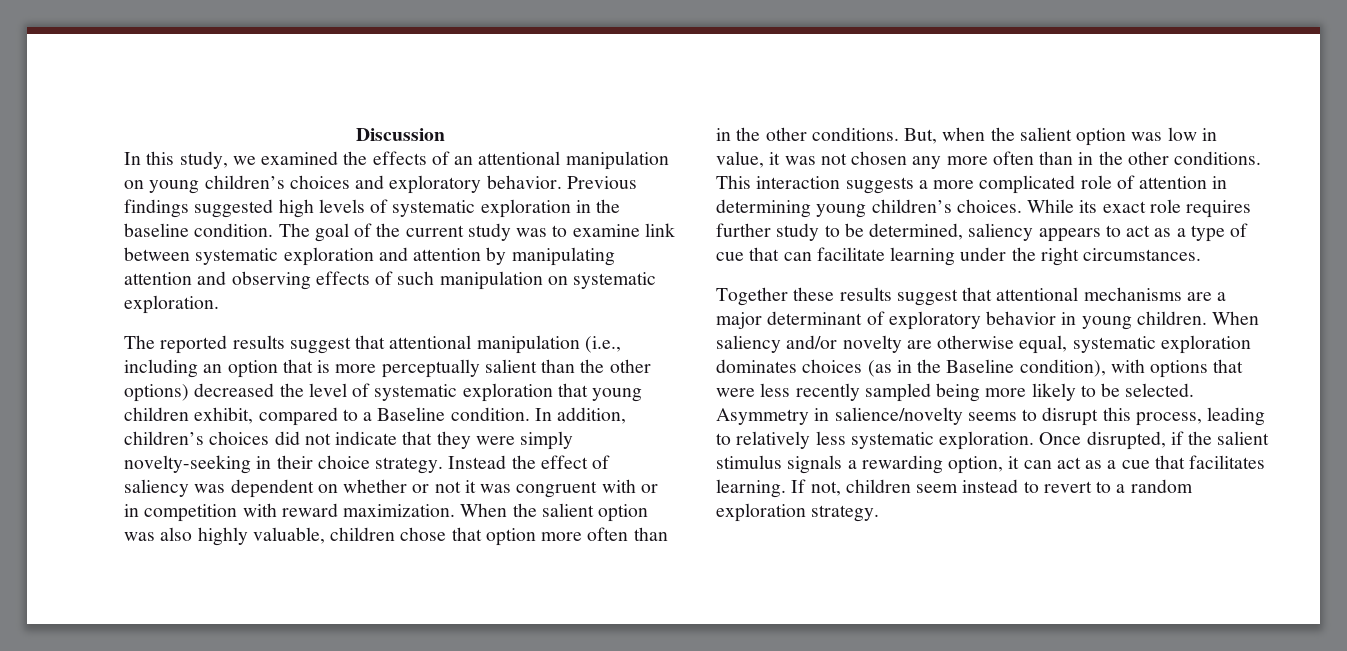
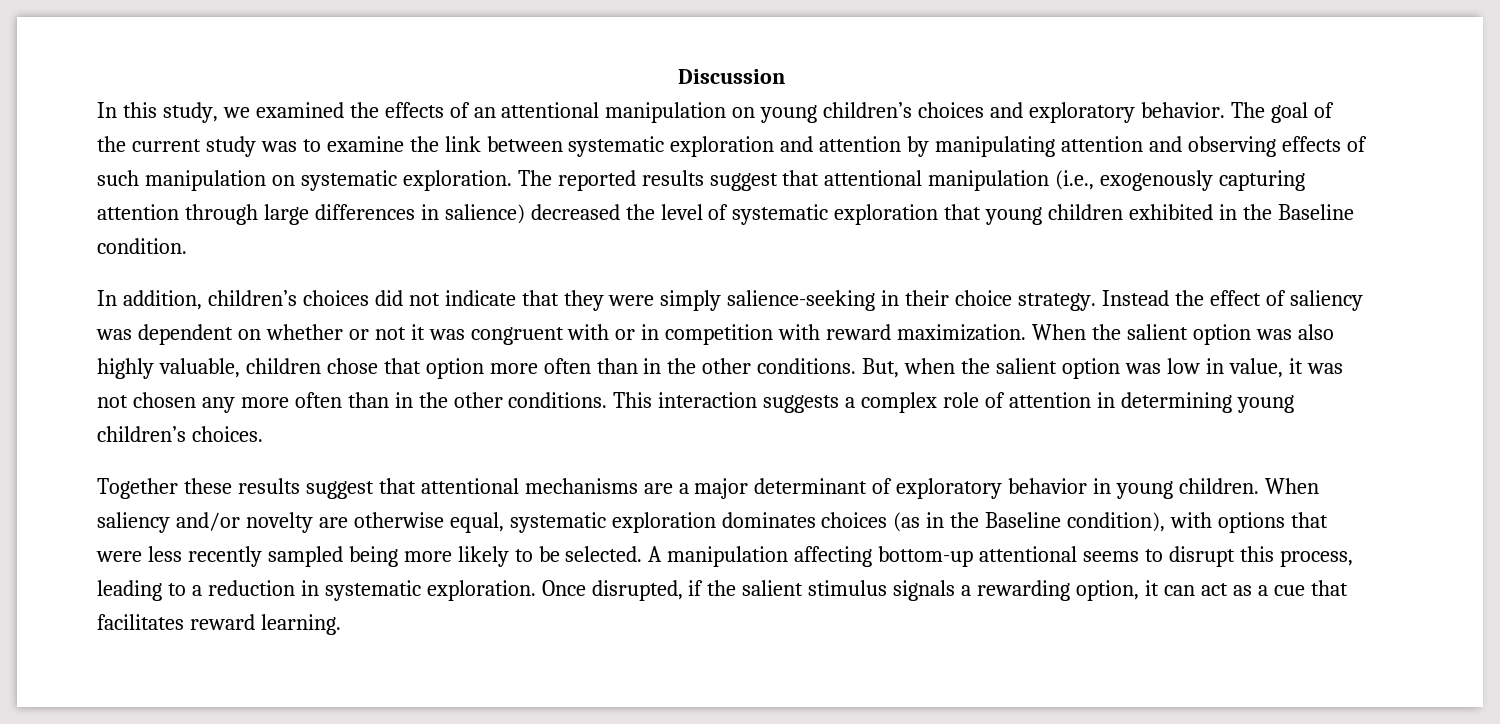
- Previous findings suggested high levels of systematic exploration in the baseline condition.
- The goal of the current study was to examine link between systematic exploration and attention by manipulating attention and observing effects of such manipulation on systematic exploration.
- The reported results suggest that attentional manipulation (i.e., including an option that is more perceptually salient than the other options) decreased the level of systematic exploration that young children exhibit, compared to a Baseline condition. In addition, children’s choices did not indicate that they were simply novelty-seeking in their choice strategy.
+ The goal of the current study was to examine the link between systematic exploration and attention by manipulating attention and observing effects of such manipulation on systematic exploration. The reported results suggest that attentional manipulation (i.e., exogenously capturing attention through large differences in salience) decreased the level of systematic exploration that young children exhibited in the Baseline condition.
+ In addition, children’s choices did not indicate that they were simply salience-seeking in their choice strategy.
- This interaction suggests a more complicated role of attention in determining young children’s choices. While its exact role requires further study to be determined, saliency appears to act as a type of cue that can facilitate learning under the right circumstances.
+ This interaction suggests a complex role of attention in determining young children’s choices.
- Asymmetry in salience/novelty seems to disrupt this process, leading to relatively less systematic exploration.
+ A manipulation affecting bottom-up attentional seems to disrupt this process, leading to a reduction in systematic exploration.
- Once disrupted, if the salient stimulus signals a rewarding option, it can act as a cue that facilitates learning. If not, children seem instead to revert to a random exploration strategy.
+ Once disrupted, if the salient stimulus signals a rewarding option, it can act as a cue that facilitates reward learning.

